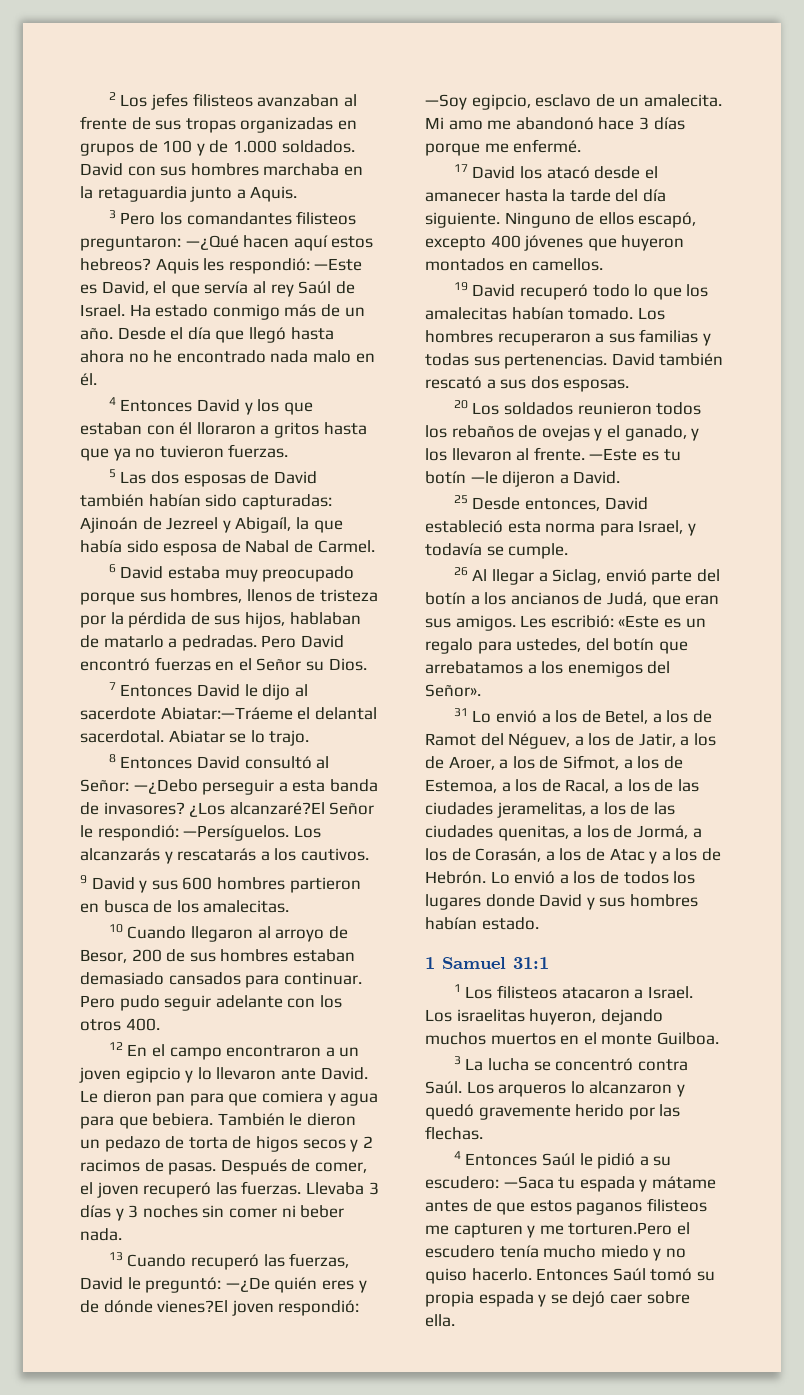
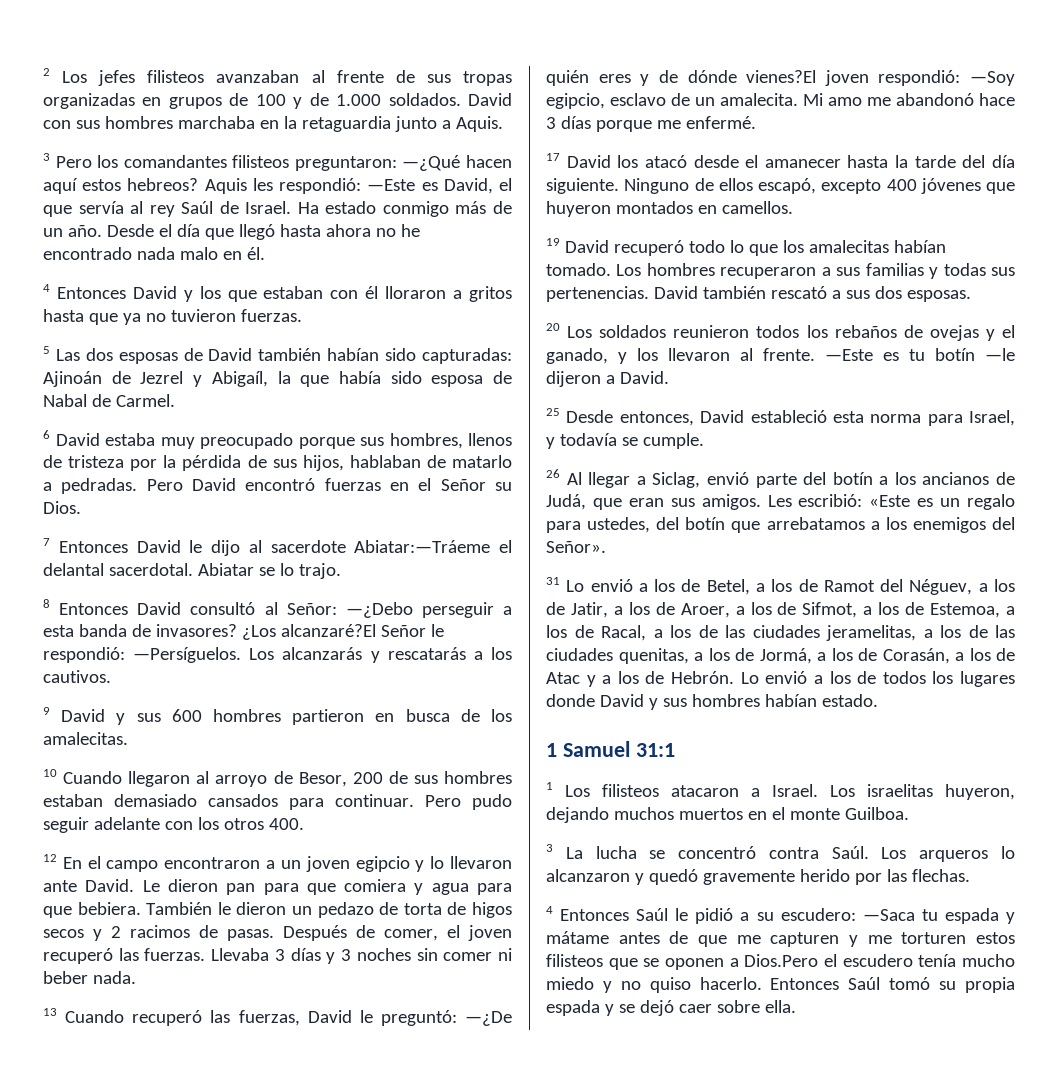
- 5 Las dos esposas de David también habían sido capturadas: Ajinoán de Jezreel y Abigaíl, la que había sido esposa de Nabal de Carmel.
+ 5 Las dos esposas de David también habían sido capturadas: Ajinoán de Jezrel y Abigaíl, la que había sido esposa de Nabal de Carmel.
- 4 Entonces Saúl le pidió a su escudero: —Saca tu espada y mátame antes de que estos paganos filisteos me capturen y me torturen.Pero el escudero tenía mucho miedo y no quiso hacerlo.
+ 4 Entonces Saúl le pidió a su escudero: —Saca tu espada y mátame antes de que me capturen y me torturen estos filisteos que se oponen a Dios.Pero el escudero tenía mucho miedo y no quiso hacerlo.

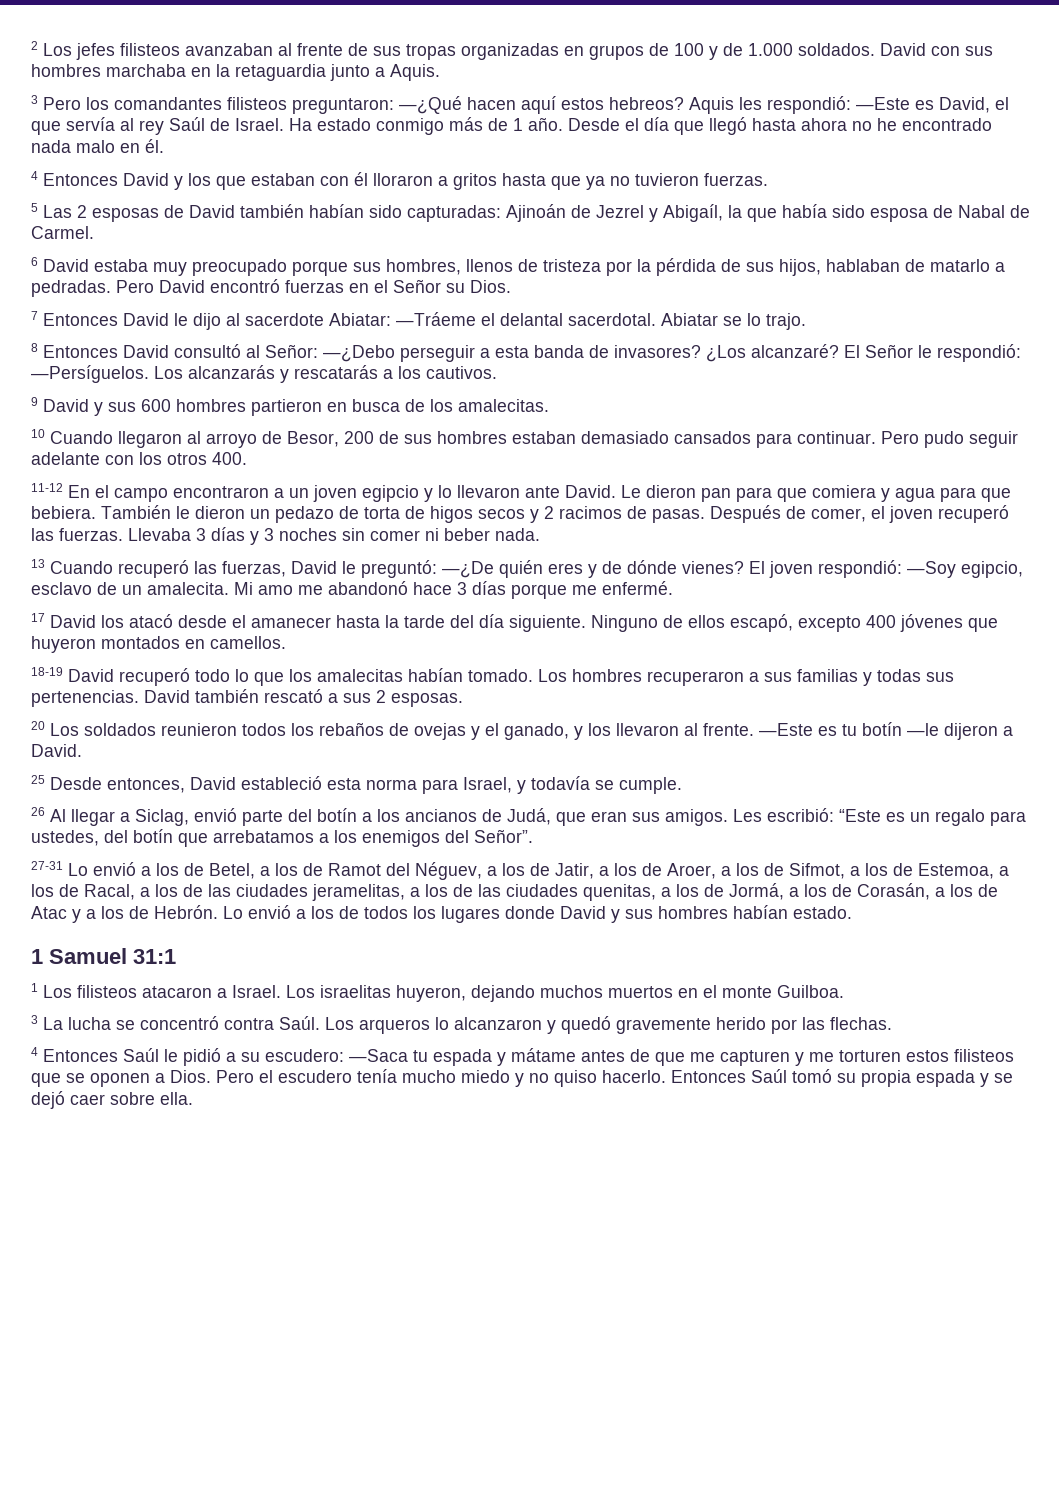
- Ha estado conmigo más de un año.
+ Ha estado conmigo más de 1 año.
- 5 Las dos esposas de David también habían sido capturadas: Ajinoán de Jezrel y Abigaíl, la que había sido esposa de Nabal de Carmel.
+ 5 Las 2 esposas de David también habían sido capturadas: Ajinoán de Jezrel y Abigaíl, la que había sido esposa de Nabal de Carmel.
- 7 Entonces David le dijo al sacerdote Abiatar:—Tráeme el delantal sacerdotal.
+ 7 Entonces David le dijo al sacerdote Abiatar: —Tráeme el delantal sacerdotal.
- ¿Los alcanzaré?El Señor le respondió: —Persíguelos.
+ ¿Los alcanzaré? El Señor le respondió: —Persíguelos.
- 12 En el campo encontraron a un joven egipcio y lo llevaron ante David.
+ 11-12 En el campo encontraron a un joven egipcio y lo llevaron ante David.
- 13 Cuando recuperó las fuerzas, David le preguntó: —¿De quién eres y de dónde vienes?El joven respondió: —Soy egipcio, esclavo de un amalecita.
+ 13 Cuando recuperó las fuerzas, David le preguntó: —¿De quién eres y de dónde vienes? El joven respondió: —Soy egipcio, esclavo de un amalecita.
- 19 David recuperó todo lo que los amalecitas habían tomado.
+ 18-19 David recuperó todo lo que los amalecitas habían tomado.
- David también rescató a sus dos esposas.
+ David también rescató a sus 2 esposas.
- «Este es un regalo para ustedes, del botín que arrebatamos a los enemigos del Señor».
- 31 Lo envió a los de Betel, a los de Ramot del Néguev, a los de Jatir, a los de Aroer, a los de Sifmot, a los de Estemoa, a los de Racal, a los de las ciudades jeramelitas, a los de las ciudades quenitas, a los de Jormá, a los de Corasán, a los de Atac y a los de Hebrón.
+ “Este es un regalo para ustedes, del botín que arrebatamos a los enemigos del Señor”.
+ 27-31 Lo envió a los de Betel, a los de Ramot del Néguev, a los de Jatir, a los de Aroer, a los de Sifmot, a los de Estemoa, a los de Racal, a los de las ciudades jeramelitas, a los de las ciudades quenitas, a los de Jormá, a los de Corasán, a los de Atac y a los de Hebrón.
- 4 Entonces Saúl le pidió a su escudero: —Saca tu espada y mátame antes de que me capturen y me torturen estos filisteos que se oponen a Dios.Pero el escudero tenía mucho miedo y no quiso hacerlo.
+ 4 Entonces Saúl le pidió a su escudero: —Saca tu espada y mátame antes de que me capturen y me torturen estos filisteos que se oponen a Dios. Pero el escudero tenía mucho miedo y no quiso hacerlo.

